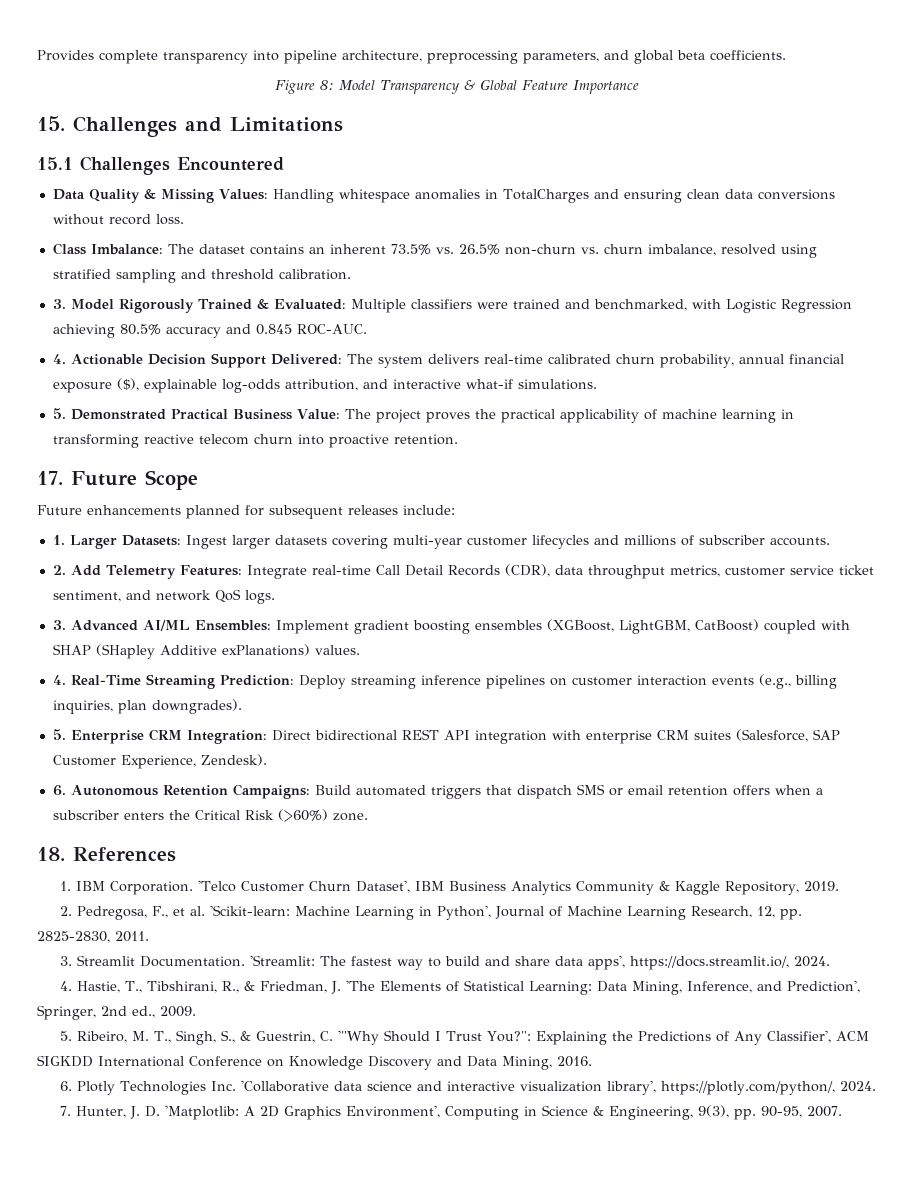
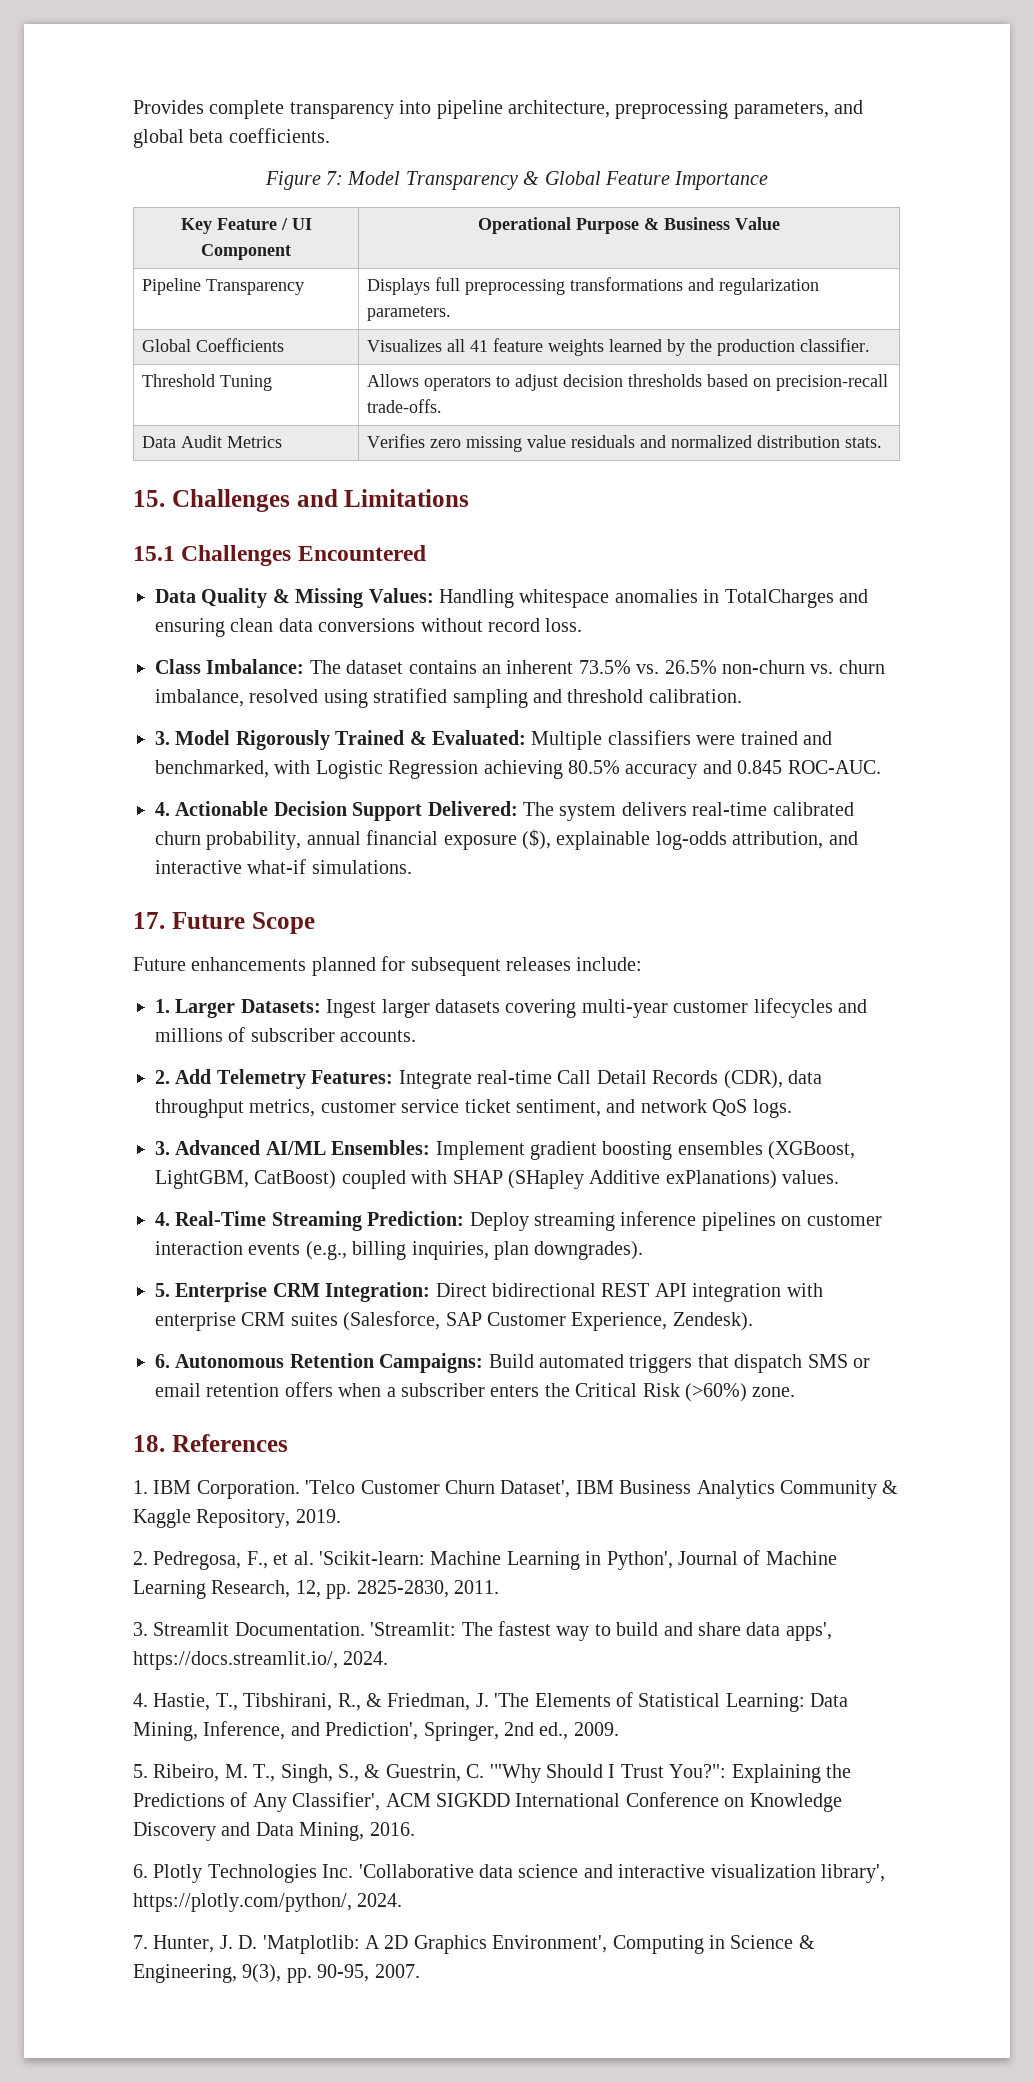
- Figure 8: Model Transparency & Global Feature Importance
+ Figure 7: Model Transparency & Global Feature Importance
+ Key Feature / UI Component | Operational Purpose & Business Value
+ Pipeline Transparency | Displays full preprocessing transformations and regularization parameters.
+ Global Coefficients | Visualizes all 41 feature weights learned by the production classifier.
+ Threshold Tuning | Allows operators to adjust decision thresholds based on precision-recall trade-offs.
+ Data Audit Metrics | Verifies zero missing value residuals and normalized distribution stats.
- 5. Demonstrated Practical Business Value: The project proves the practical applicability of machine learning in transforming reactive telecom churn into proactive retention.

